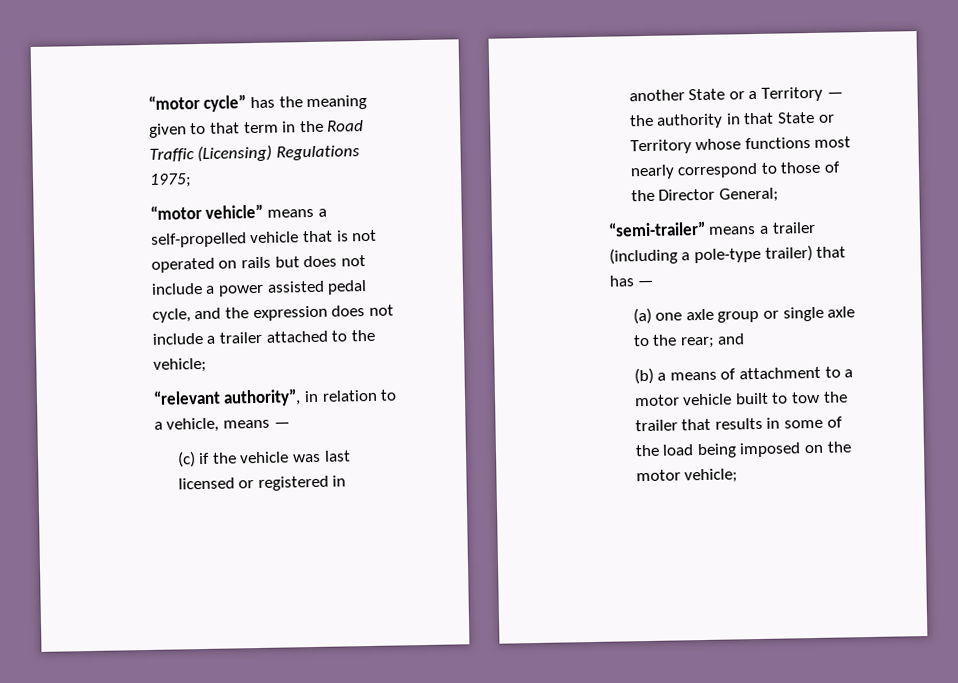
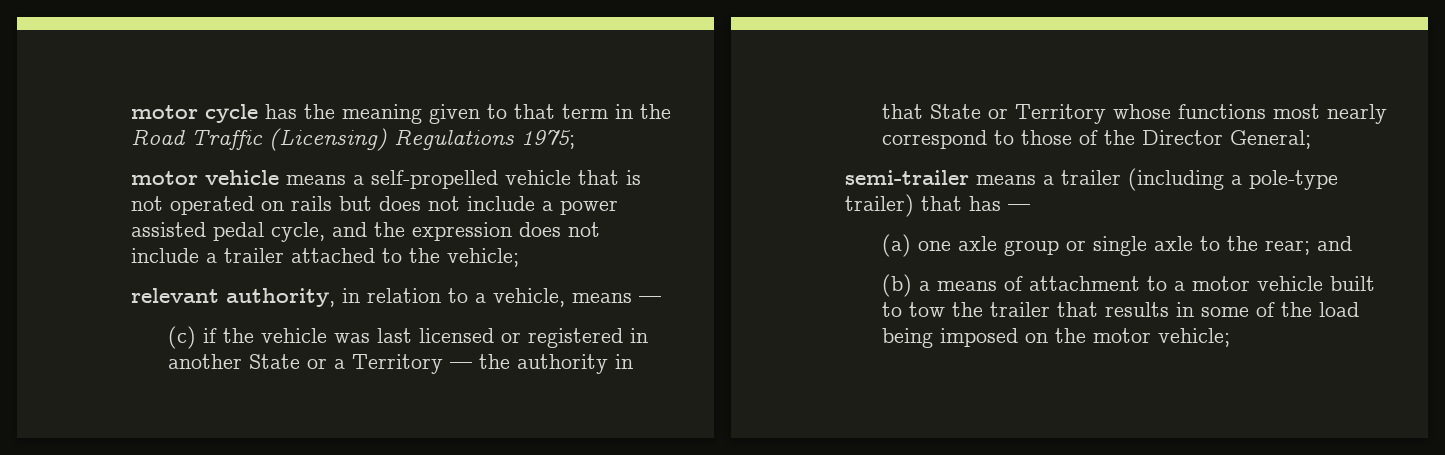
- “motor cycle” has the meaning given to that term in the Road Traffic (Licensing) Regulations 1975;
+ motor cycle has the meaning given to that term in the Road Traffic (Licensing) Regulations 1975;
- “motor vehicle” means a self-propelled vehicle that is not operated on rails but does not include a power assisted pedal cycle, and the expression does not include a trailer attached to the vehicle;
+ motor vehicle means a self-propelled vehicle that is not operated on rails but does not include a power assisted pedal cycle, and the expression does not include a trailer attached to the vehicle;
- “relevant authority”, in relation to a vehicle, means —
+ relevant authority, in relation to a vehicle, means —
- “semi-trailer” means a trailer (including a pole-type trailer) that has —
+ semi-trailer means a trailer (including a pole-type trailer) that has —

